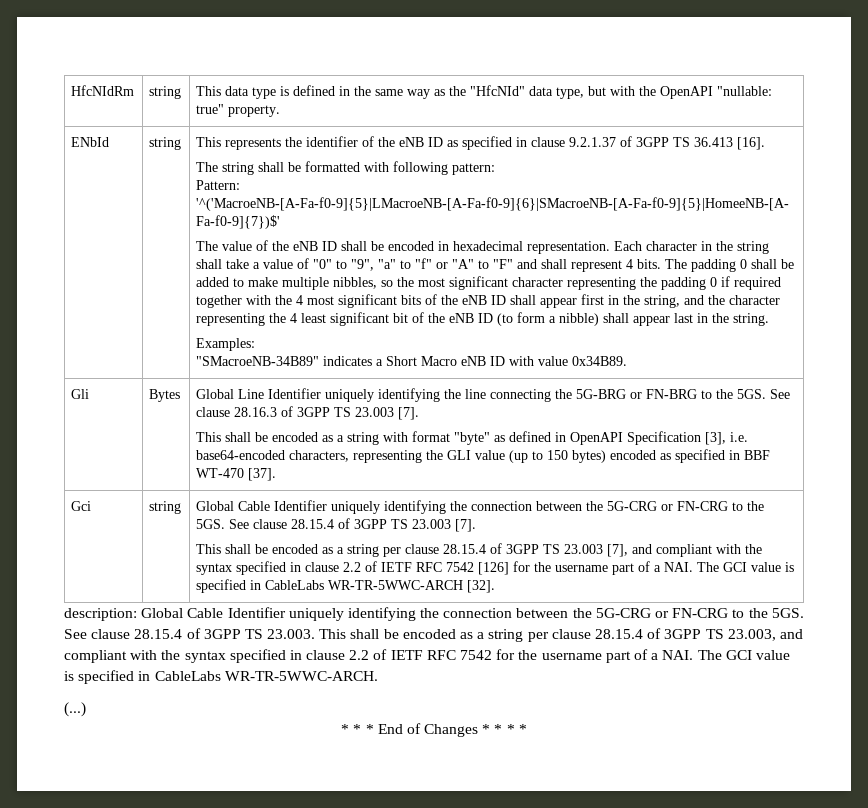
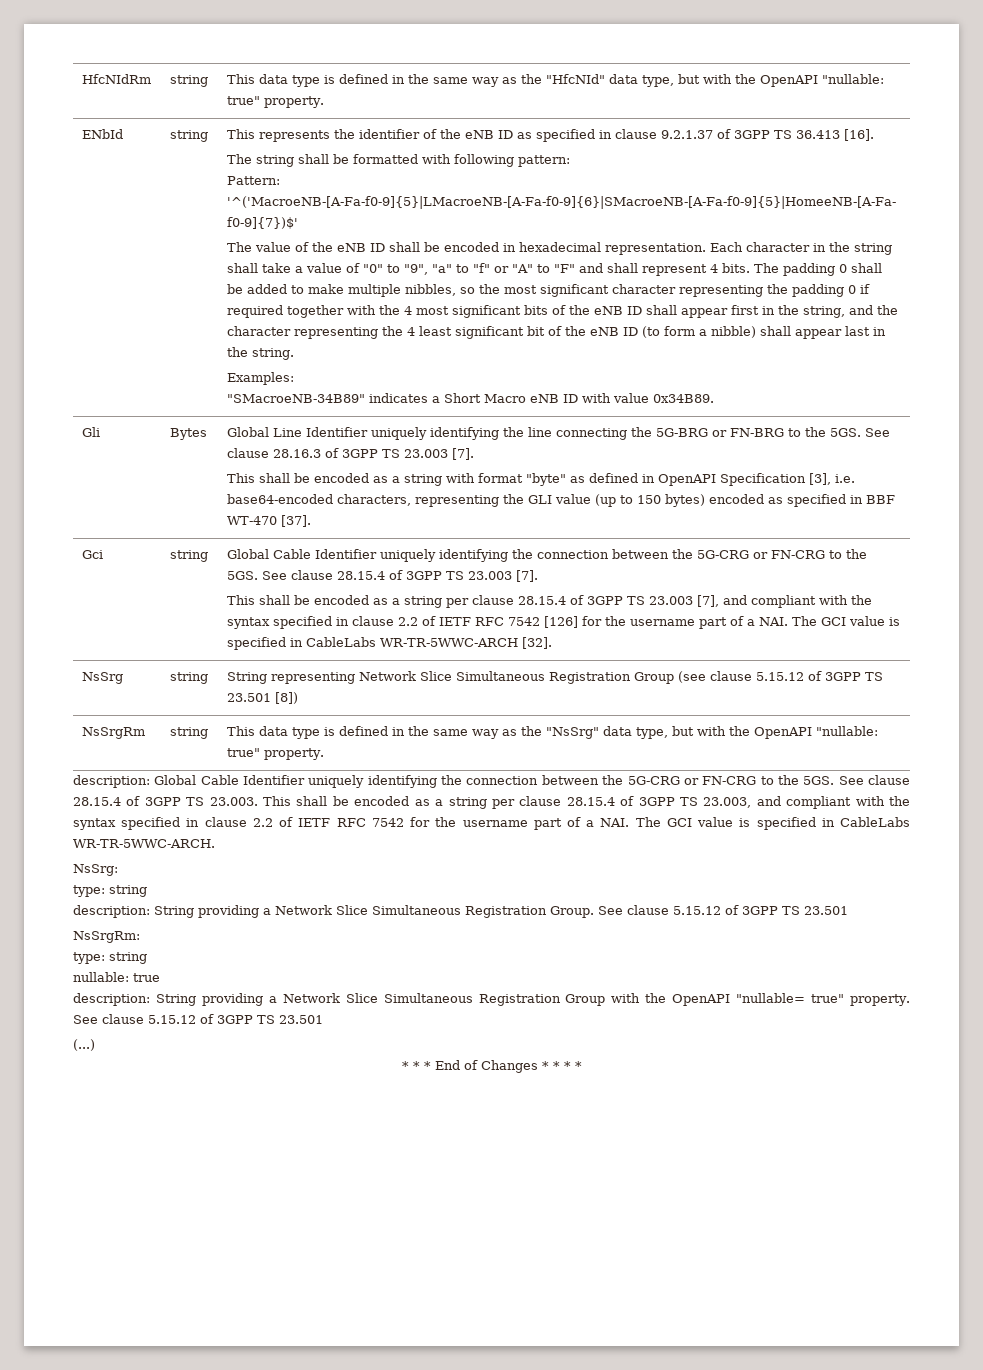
+ NsSrg | string | String representing Network Slice Simultaneous Registration Group (see clause 5.15.12 of 3GPP TS 23.501 [8])
+ NsSrgRm | string | This data type is defined in the same way as the "NsSrg" data type, but with the OpenAPI "nullable: true" property.
+ NsSrg:
+ type: string
+ description: String providing a Network Slice Simultaneous Registration Group. See clause 5.15.12 of 3GPP TS 23.501
+ NsSrgRm:
+ type: string
+ nullable: true
+ description: String providing a Network Slice Simultaneous Registration Group with the OpenAPI "nullable= true" property. See clause 5.15.12 of 3GPP TS 23.501

